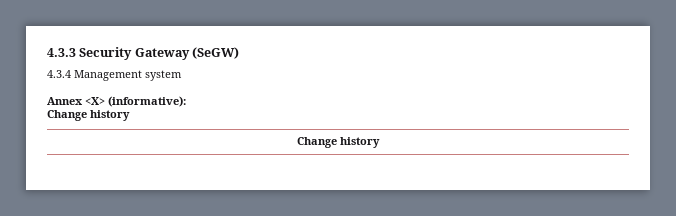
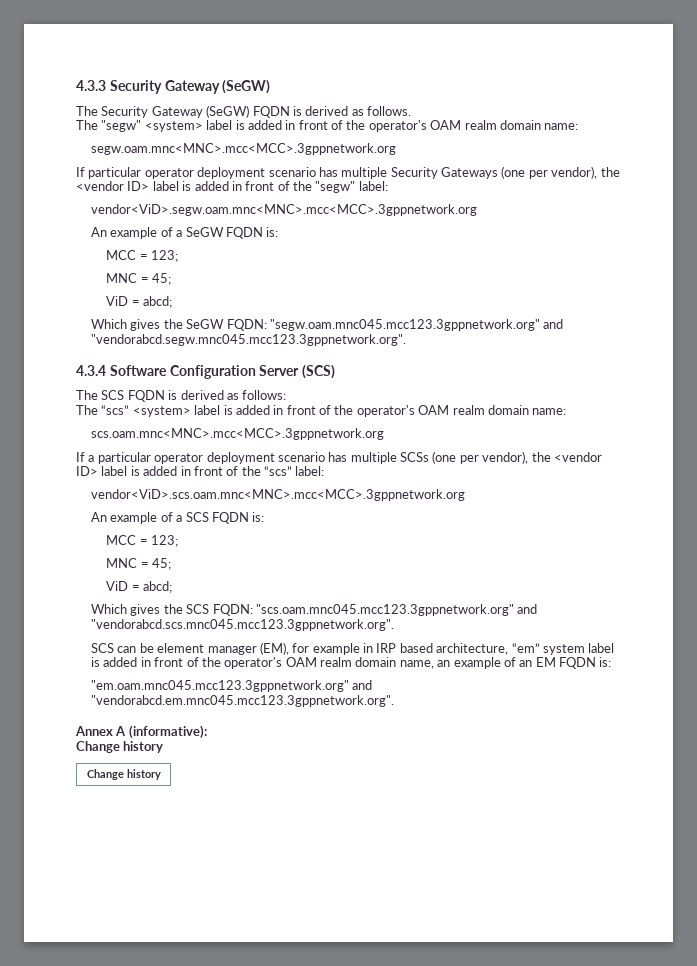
- 4.3.4 Management system
+ The Security Gateway (SeGW) FQDN is derived as follows.
+ The "segw" <system> label is added in front of the operator's OAM realm domain name:
+ segw.oam.mnc<MNC>.mcc<MCC>.3gppnetwork.org
+ If particular operator deployment scenario has multiple Security Gateways (one per vendor), the <vendor ID> label is added in front of the "segw" label:
+ vendor<ViD>.segw.oam.mnc<MNC>.mcc<MCC>.3gppnetwork.org
+ An example of a SeGW FQDN is:
+ MCC = 123;
+ MNC = 45;
+ ViD = abcd;
+ Which gives the SeGW FQDN: "segw.oam.mnc045.mcc123.3gppnetwork.org" and "vendorabcd.segw.mnc045.mcc123.3gppnetwork.org".
+ 4.3.4 Software Configuration Server (SCS)
+ The SCS FQDN is derived as follows:
+ The “scs” <system> label is added in front of the operator's OAM realm domain name:
+ scs.oam.mnc<MNC>.mcc<MCC>.3gppnetwork.org
+ If a particular operator deployment scenario has multiple SCSs (one per vendor), the <vendor ID> label is added in front of the “scs” label:
+ vendor<ViD>.scs.oam.mnc<MNC>.mcc<MCC>.3gppnetwork.org
+ An example of a SCS FQDN is:
+ MCC = 123;
+ MNC = 45;
+ ViD = abcd;
+ Which gives the SCS FQDN: "scs.oam.mnc045.mcc123.3gppnetwork.org" and "vendorabcd.scs.mnc045.mcc123.3gppnetwork.org".
+ SCS can be element manager (EM), for example in IRP based architecture, “em” system label is added in front of the operator's OAM realm domain name, an example of an EM FQDN is:
+ "em.oam.mnc045.mcc123.3gppnetwork.org" and "vendorabcd.em.mnc045.mcc123.3gppnetwork.org".
- Annex <X> (informative):
+ Annex A (informative):

